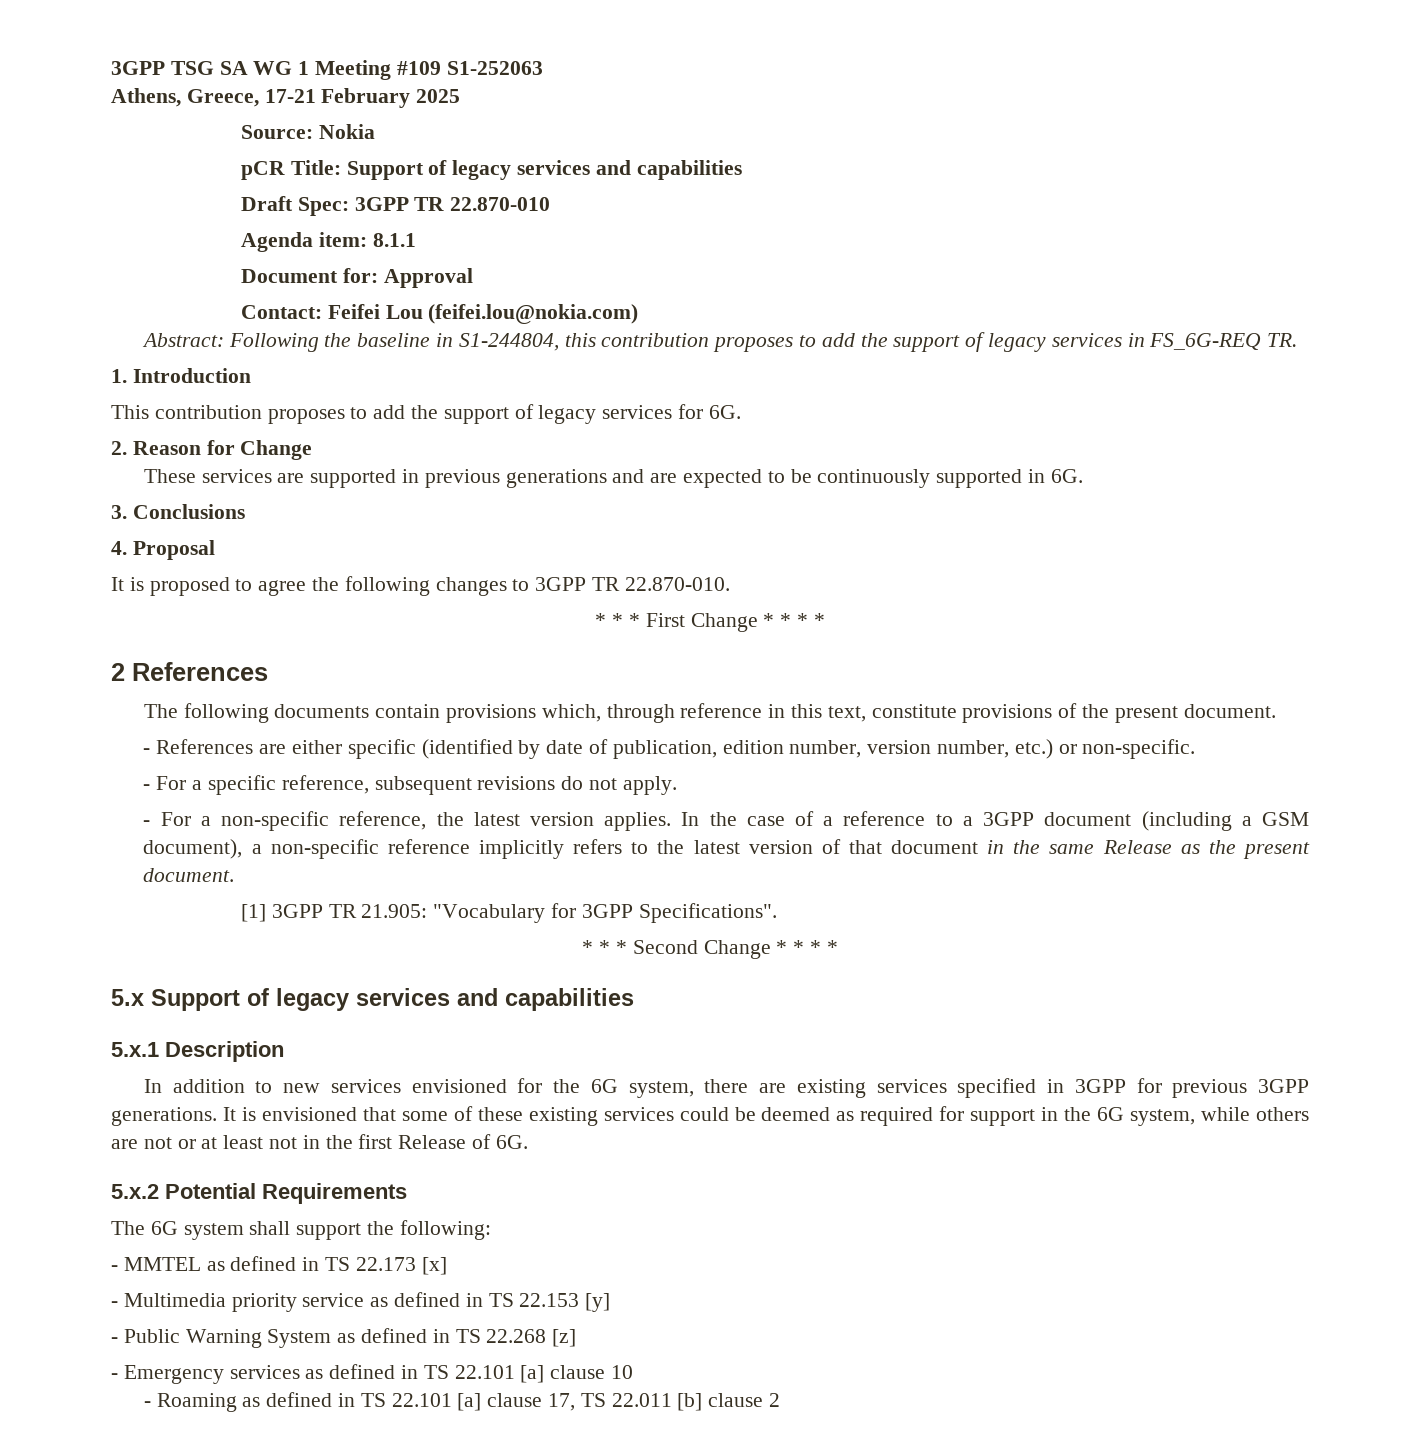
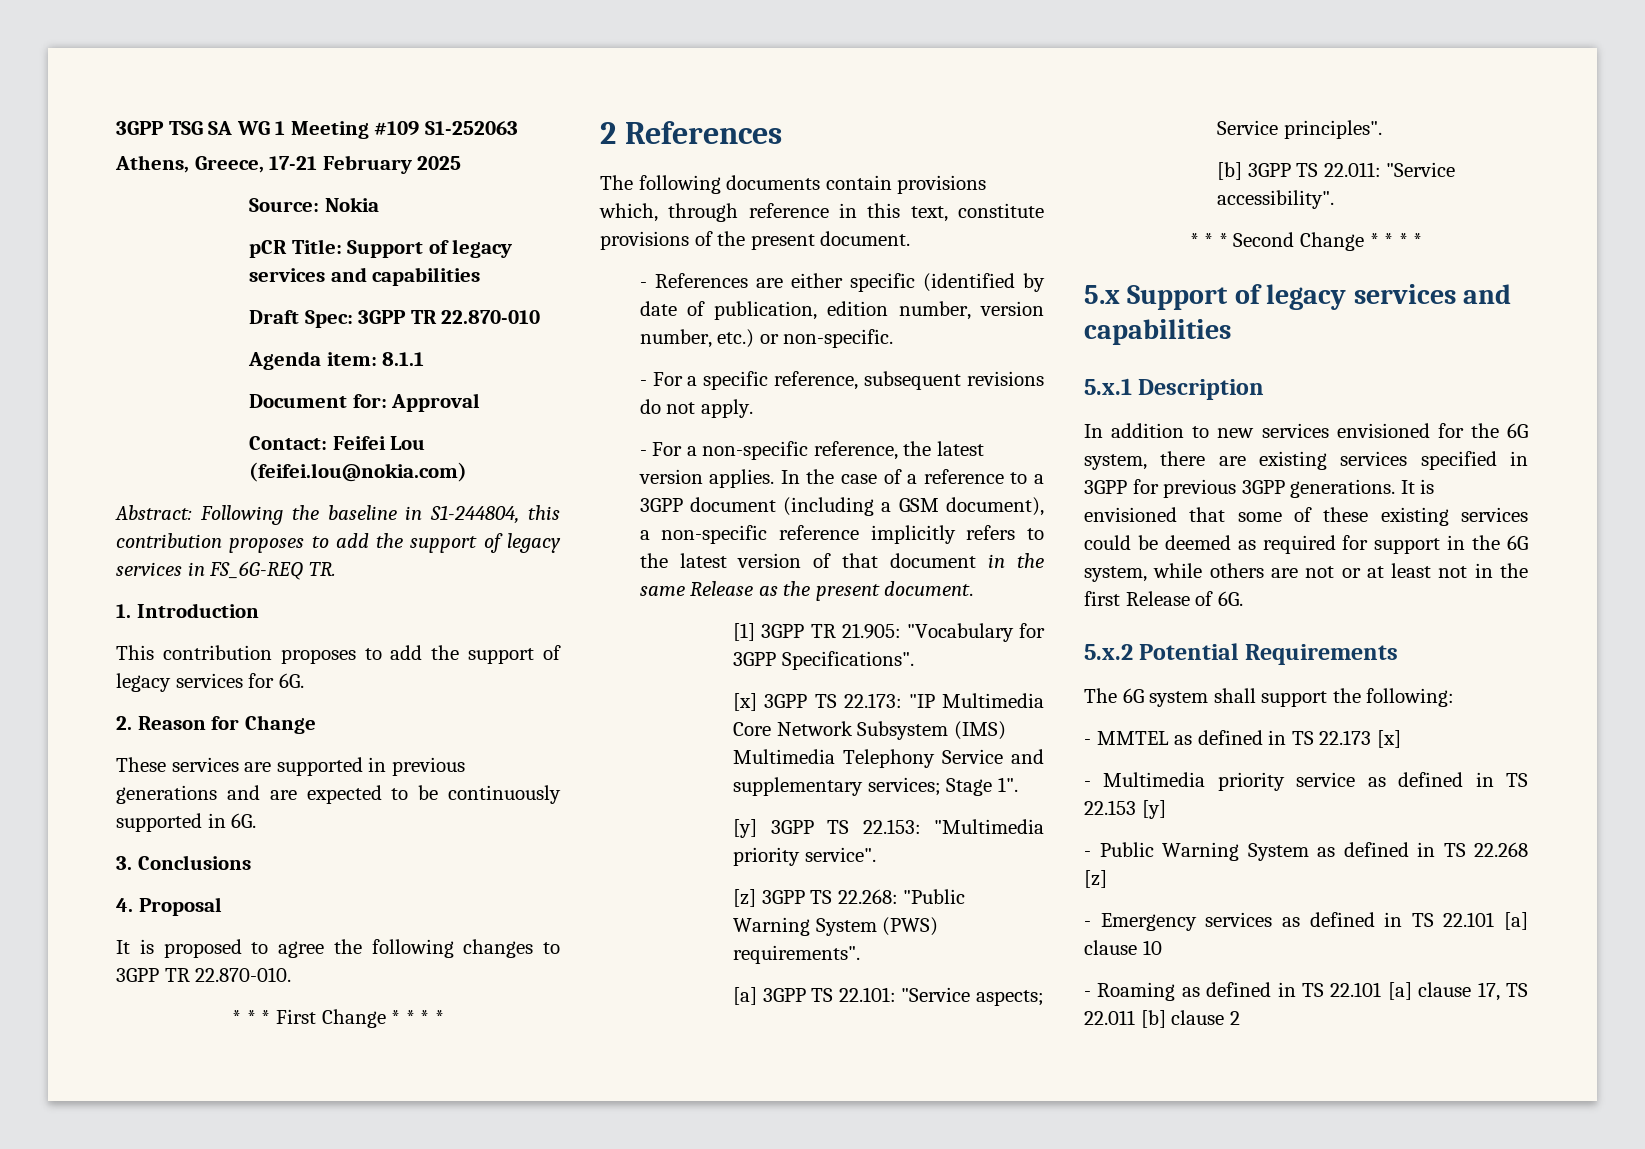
+ [x] 3GPP TS 22.173: "IP Multimedia Core Network Subsystem (IMS) Multimedia Telephony Service and supplementary services; Stage 1".
+ [y] 3GPP TS 22.153: "Multimedia priority service".
+ [z] 3GPP TS 22.268: "Public Warning System (PWS) requirements".
+ [a] 3GPP TS 22.101: "Service aspects; Service principles".
+ [b] 3GPP TS 22.011: "Service accessibility".

